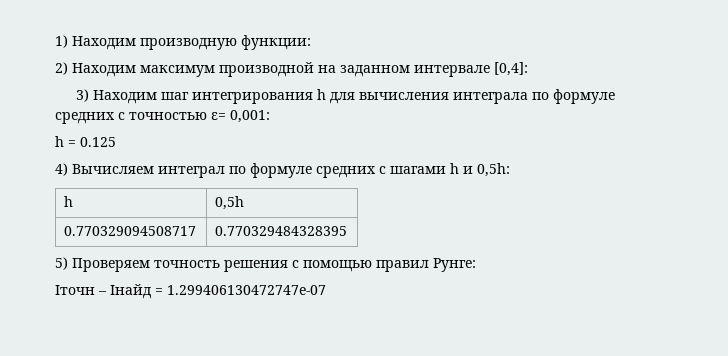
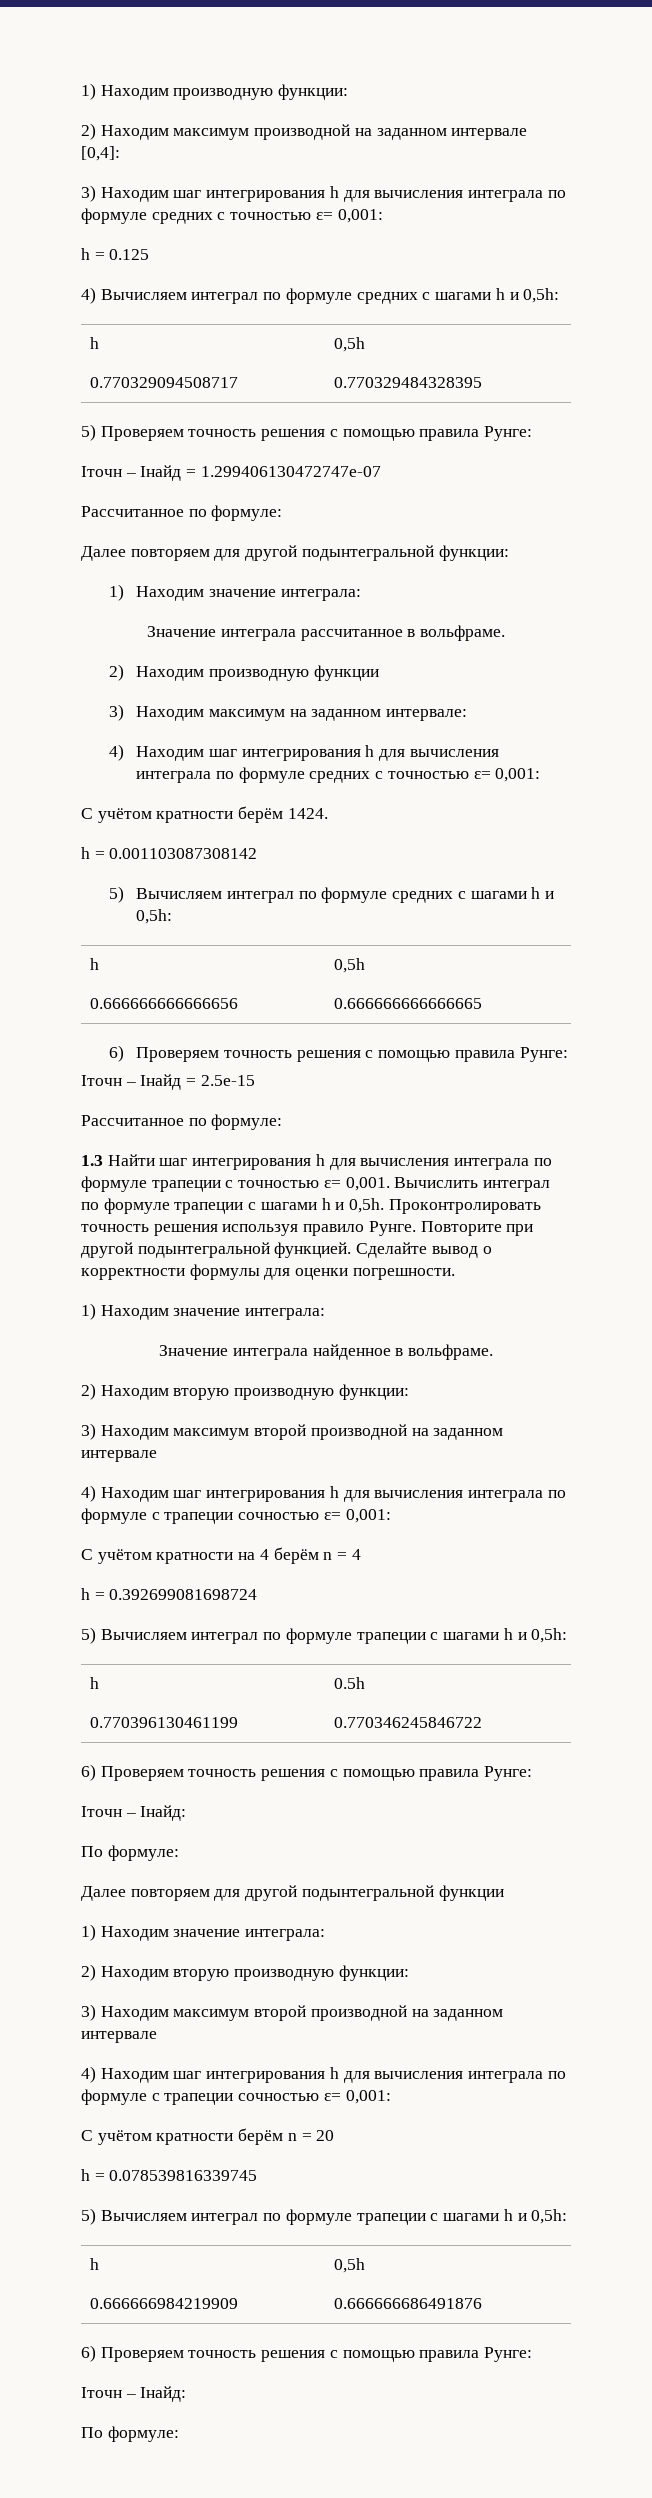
- 5) Проверяем точность решения с помощью правил Рунге:
+ 5) Проверяем точность решения с помощью правила Рунге:
  Iточн – Iнайд = 1.299406130472747e-07
+ Рассчитанное по формуле:
+ Далее повторяем для другой подынтегральной функции:
+ 1) Находим значение интеграла:
+ Значение интеграла рассчитанное в вольфраме.
+ 2) Находим производную функции
+ 3) Находим максимум на заданном интервале:
+ 4) Находим шаг интегрирования h для вычисления интеграла по формуле средних с точностью ε= 0,001:
+ С учётом кратности берём 1424.
+ h = 0.001103087308142
+ 5) Вычисляем интеграл по формуле средних с шагами h и 0,5h:
+ h | 0,5h
+ 0.666666666666656 | 0.666666666666665
+ 6) Проверяем точность решения с помощью правила Рунге:
+ Iточн – Iнайд = 2.5e-15
+ Рассчитанное по формуле:
+ 1.3 Найти шаг интегрирования h для вычисления интеграла по формуле трапеции с точностью ε= 0,001. Вычислить интеграл по формуле трапеции с шагами h и 0,5h. Проконтролировать точность решения используя правило Рунге. Повторите при другой подынтегральной функцией. Сделайте вывод о корректности формулы для оценки погрешности.
+ 1) Находим значение интеграла:
+ Значение интеграла найденное в вольфраме.
+ 2) Находим вторую производную функции:
+ 3) Находим максимум второй производной на заданном интервале
+ 4) Находим шаг интегрирования h для вычисления интеграла по формуле с трапеции сочностью ε= 0,001:
+ С учётом кратности на 4 берём n = 4
+ h = 0.392699081698724
+ 5) Вычисляем интеграл по формуле трапеции с шагами h и 0,5h:
+ h | 0.5h
+ 0.770396130461199 | 0.770346245846722
+ 6) Проверяем точность решения с помощью правила Рунге:
+ Iточн – Iнайд:
+ По формуле:
+ Далее повторяем для другой подынтегральной функции
+ 1) Находим значение интеграла:
+ 2) Находим вторую производную функции:
+ 3) Находим максимум второй производной на заданном интервале
+ 4) Находим шаг интегрирования h для вычисления интеграла по формуле с трапеции сочностью ε= 0,001:
+ С учётом кратности берём n = 20
+ h = 0.078539816339745
+ 5) Вычисляем интеграл по формуле трапеции с шагами h и 0,5h:
+ h | 0,5h
+ 0.666666984219909 | 0.666666686491876
+ 6) Проверяем точность решения с помощью правила Рунге:
+ Iточн – Iнайд:
+ По формуле:

